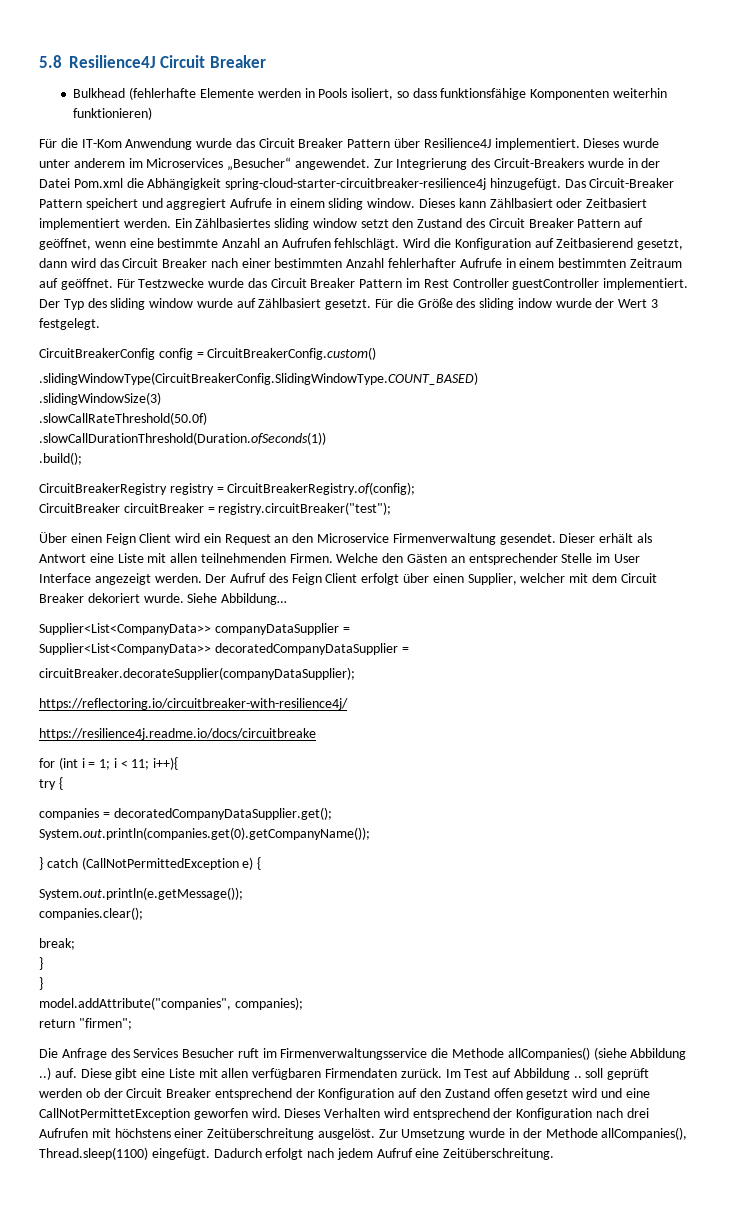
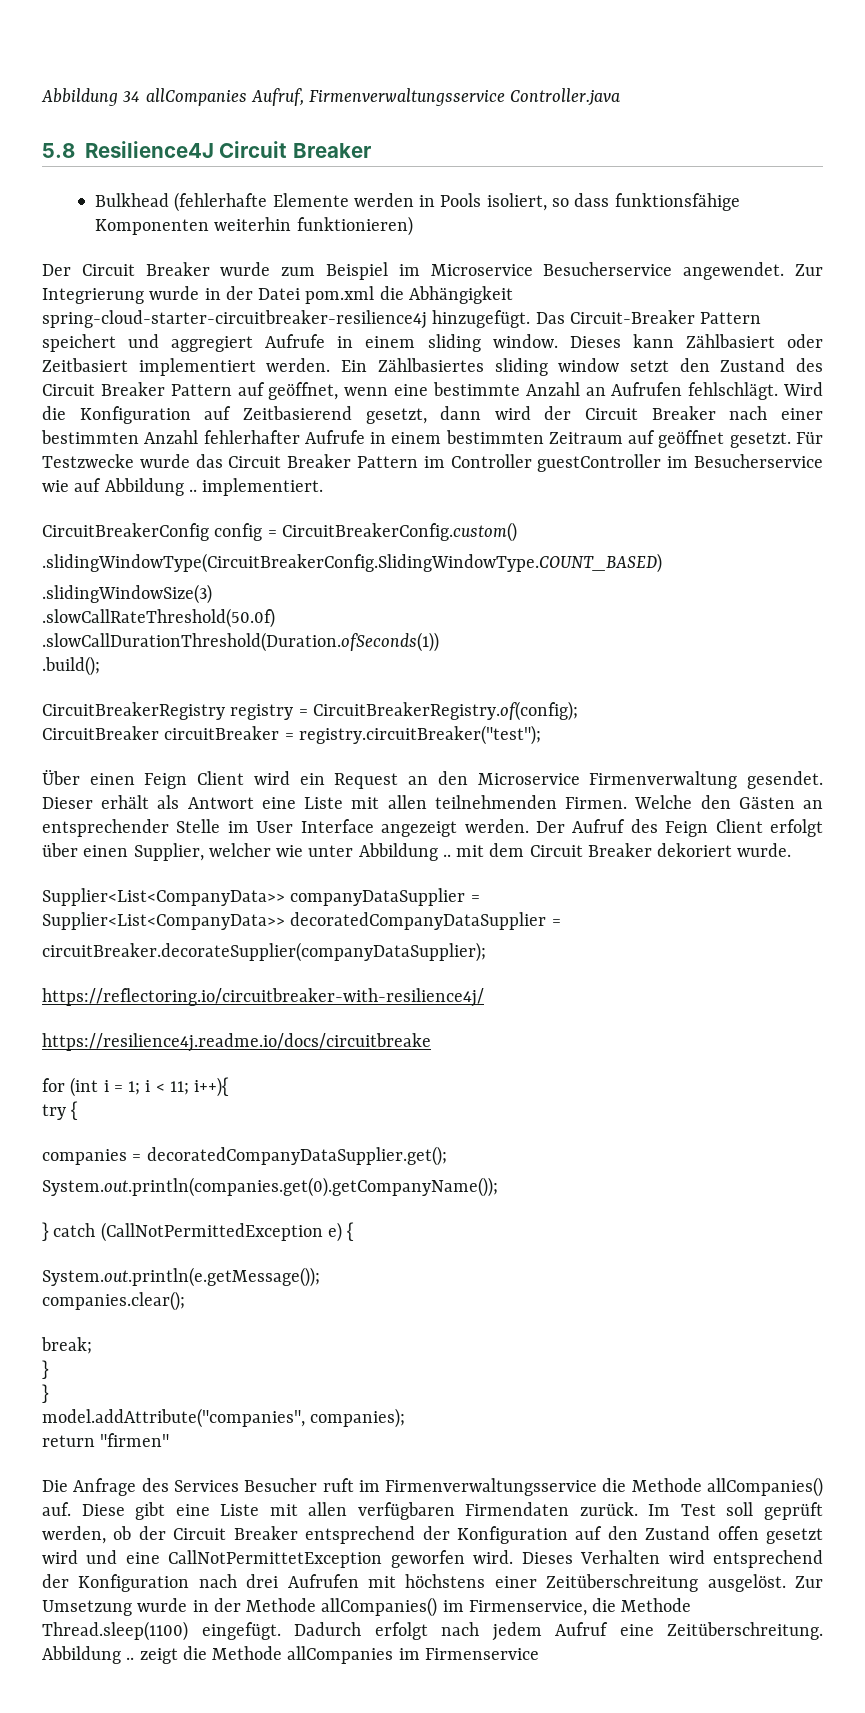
+ Abbildung 34 allCompanies Aufruf, Firmenverwaltungsservice Controller.java
- Für die IT-Kom Anwendung wurde das Circuit Breaker Pattern über Resilience4J implementiert. Dieses wurde unter anderem im Microservices „Besucher“ angewendet.
+ Der Circuit Breaker wurde zum Beispiel im Microservice Besucherservice angewendet.
- Zur Integrierung des Circuit-Breakers wurde in der Datei Pom.xml die Abhängigkeit spring-cloud-starter-circuitbreaker-resilience4j hinzugefügt.
+ Zur Integrierung wurde in der Datei pom.xml die Abhängigkeit spring-cloud-starter-circuitbreaker-resilience4j hinzugefügt.
- Wird die Konfiguration auf Zeitbasierend gesetzt, dann wird das Circuit Breaker nach einer bestimmten Anzahl fehlerhafter Aufrufe in einem bestimmten Zeitraum auf geöffnet.
+ Wird die Konfiguration auf Zeitbasierend gesetzt, dann wird der Circuit Breaker nach einer bestimmten Anzahl fehlerhafter Aufrufe in einem bestimmten Zeitraum auf geöffnet gesetzt.
- Für Testzwecke wurde das Circuit Breaker Pattern im Rest Controller guestController implementiert. Der Typ des sliding window wurde auf Zählbasiert gesetzt. Für die Größe des sliding indow wurde der Wert 3 festgelegt.
+ Für Testzwecke wurde das Circuit Breaker Pattern im Controller guestController im Besucherservice wie auf Abbildung .. implementiert.
- Der Aufruf des Feign Client erfolgt über einen Supplier, welcher mit dem Circuit Breaker dekoriert wurde. Siehe Abbildung…
+ Der Aufruf des Feign Client erfolgt über einen Supplier, welcher wie unter Abbildung .. mit dem Circuit Breaker dekoriert wurde.
- return "firmen";
+ return "firmen"
- Die Anfrage des Services Besucher ruft im Firmenverwaltungsservice die Methode allCompanies() (siehe Abbildung ..) auf.
+ Die Anfrage des Services Besucher ruft im Firmenverwaltungsservice die Methode allCompanies() auf.
- Im Test auf Abbildung .. soll geprüft werden ob der Circuit Breaker entsprechend der Konfiguration auf den Zustand offen gesetzt wird und eine CallNotPermittetException geworfen wird.
+ Im Test soll geprüft werden, ob der Circuit Breaker entsprechend der Konfiguration auf den Zustand offen gesetzt wird und eine CallNotPermittetException geworfen wird.
- Zur Umsetzung wurde in der Methode allCompanies(), Thread.sleep(1100) eingefügt.
+ Zur Umsetzung wurde in der Methode allCompanies() im Firmenservice, die Methode Thread.sleep(1100) eingefügt.
+ Abbildung .. zeigt die Methode allCompanies im Firmenservice

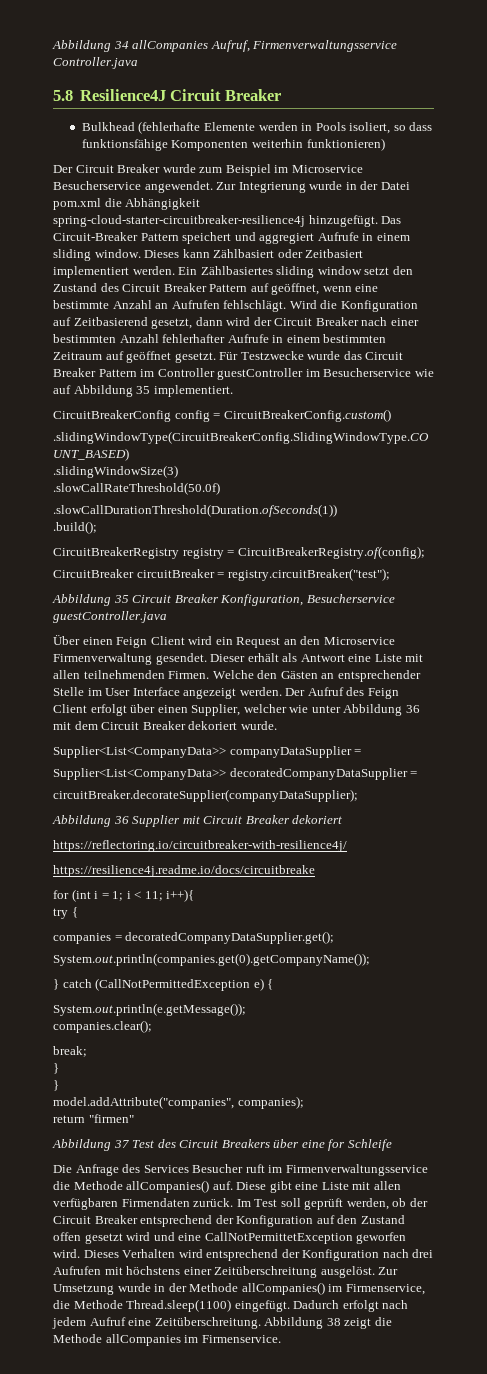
- Für Testzwecke wurde das Circuit Breaker Pattern im Controller guestController im Besucherservice wie auf Abbildung .. implementiert.
+ Für Testzwecke wurde das Circuit Breaker Pattern im Controller guestController im Besucherservice wie auf Abbildung 35 implementiert.
+ Abbildung 35 Circuit Breaker Konfiguration, Besucherservice guestController.java
- Der Aufruf des Feign Client erfolgt über einen Supplier, welcher wie unter Abbildung .. mit dem Circuit Breaker dekoriert wurde.
+ Der Aufruf des Feign Client erfolgt über einen Supplier, welcher wie unter Abbildung 36 mit dem Circuit Breaker dekoriert wurde.
+ Abbildung 36 Supplier mit Circuit Breaker dekoriert
+ Abbildung 37 Test des Circuit Breakers über eine for Schleife
- Abbildung .. zeigt die Methode allCompanies im Firmenservice
+ Abbildung 38 zeigt die Methode allCompanies im Firmenservice.

